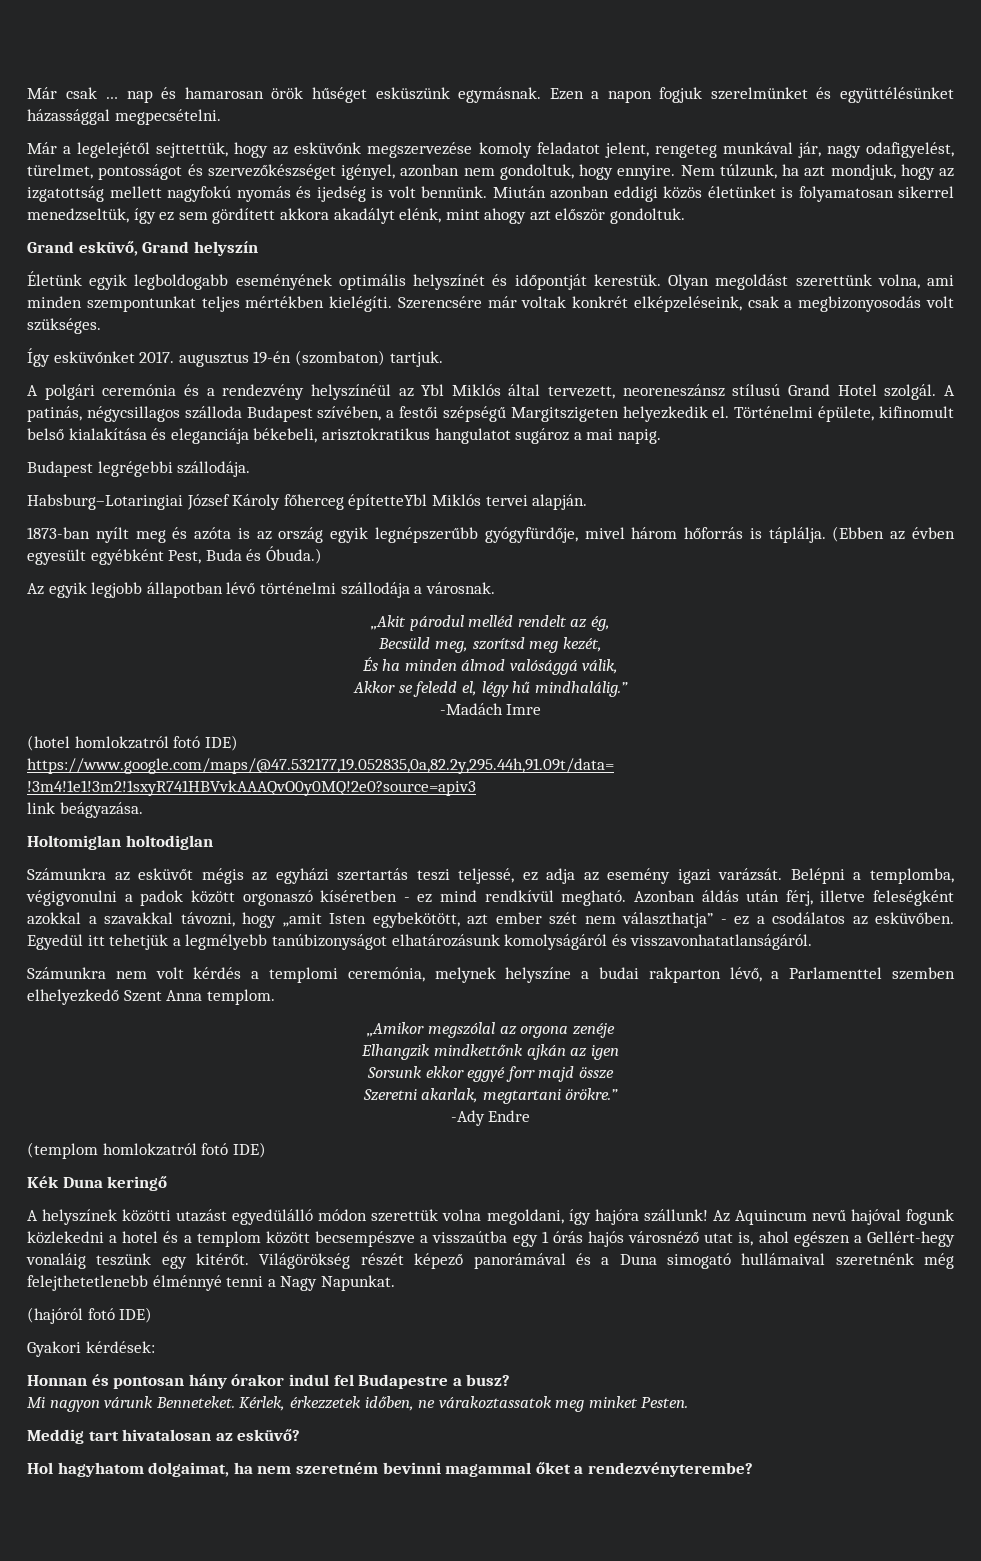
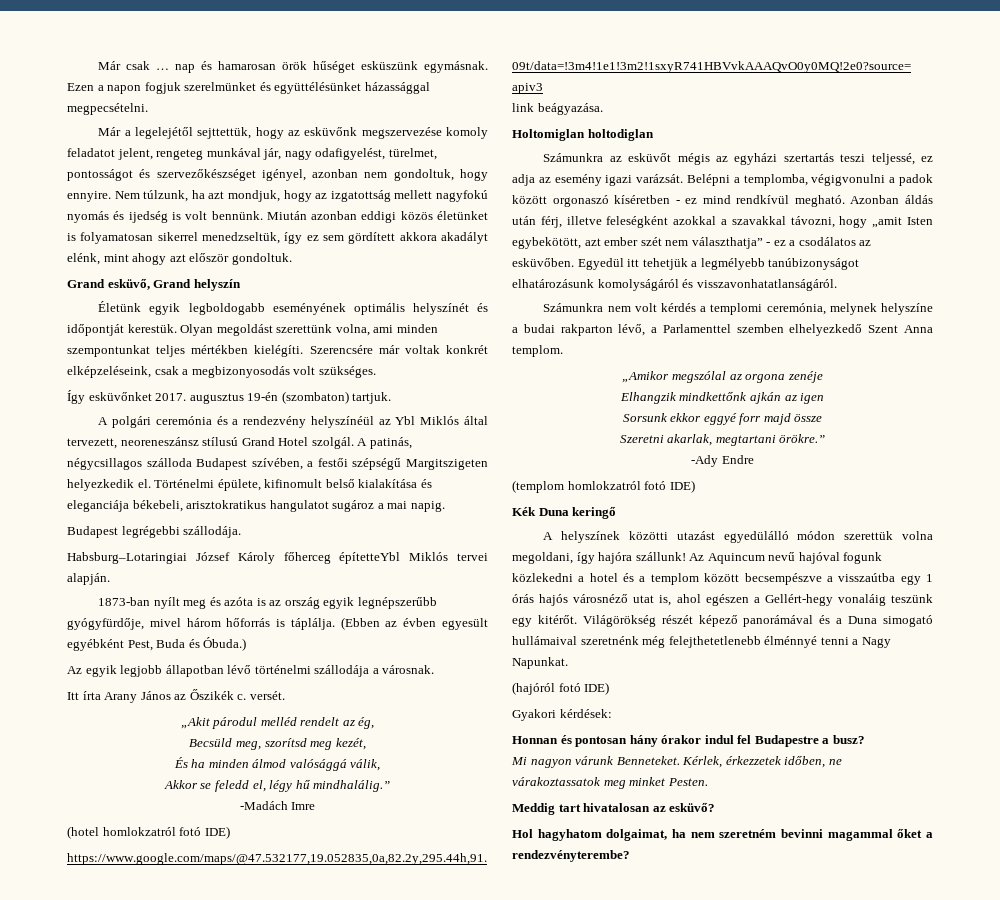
+ Itt írta Arany János az Őszikék c. versét.

